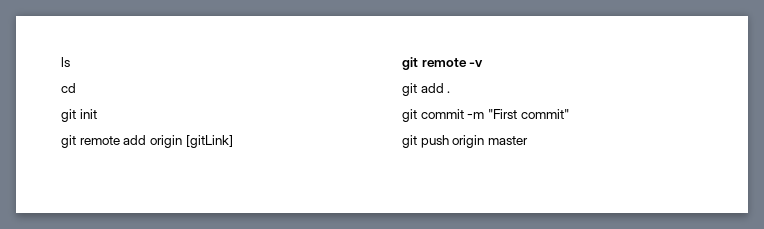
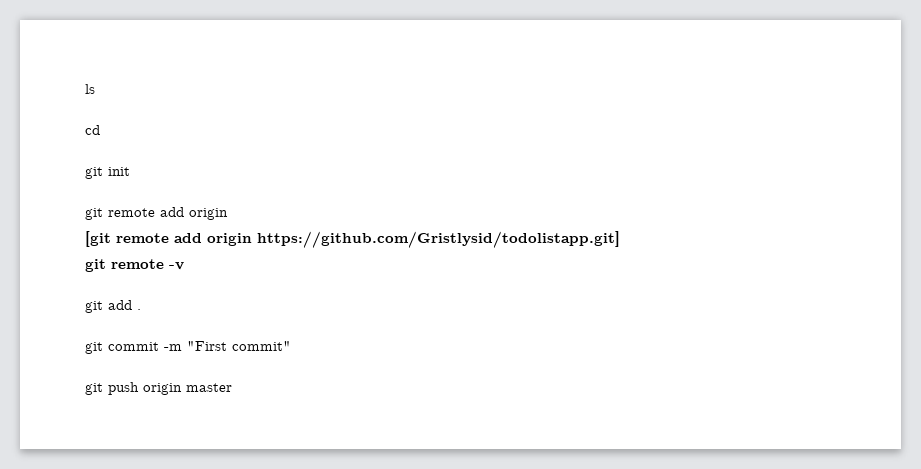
- git remote add origin [gitLink]
+ git remote add origin
+ [git remote add origin https://github.com/Gristlysid/todolistapp.git]

